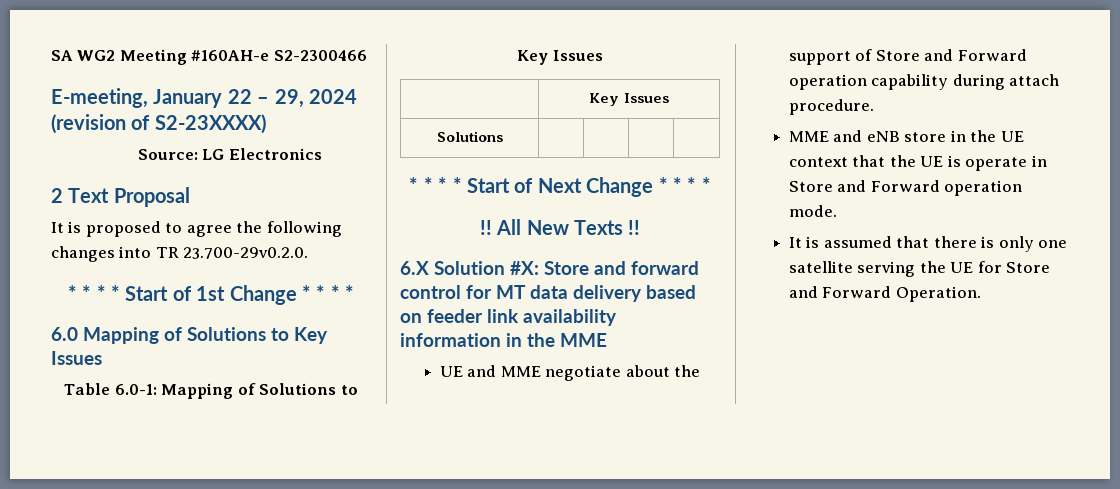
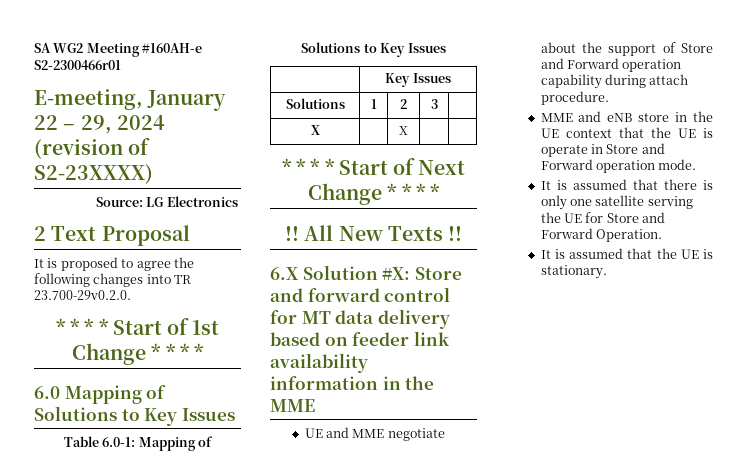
- SA WG2 Meeting #160AH-e S2-2300466
+ SA WG2 Meeting #160AH-e S2-2300466r01
- Solutions | | | |
+ Solutions | 1 | 2 | 3 |
+ X | | X | |
+ It is assumed that the UE is stationary.

